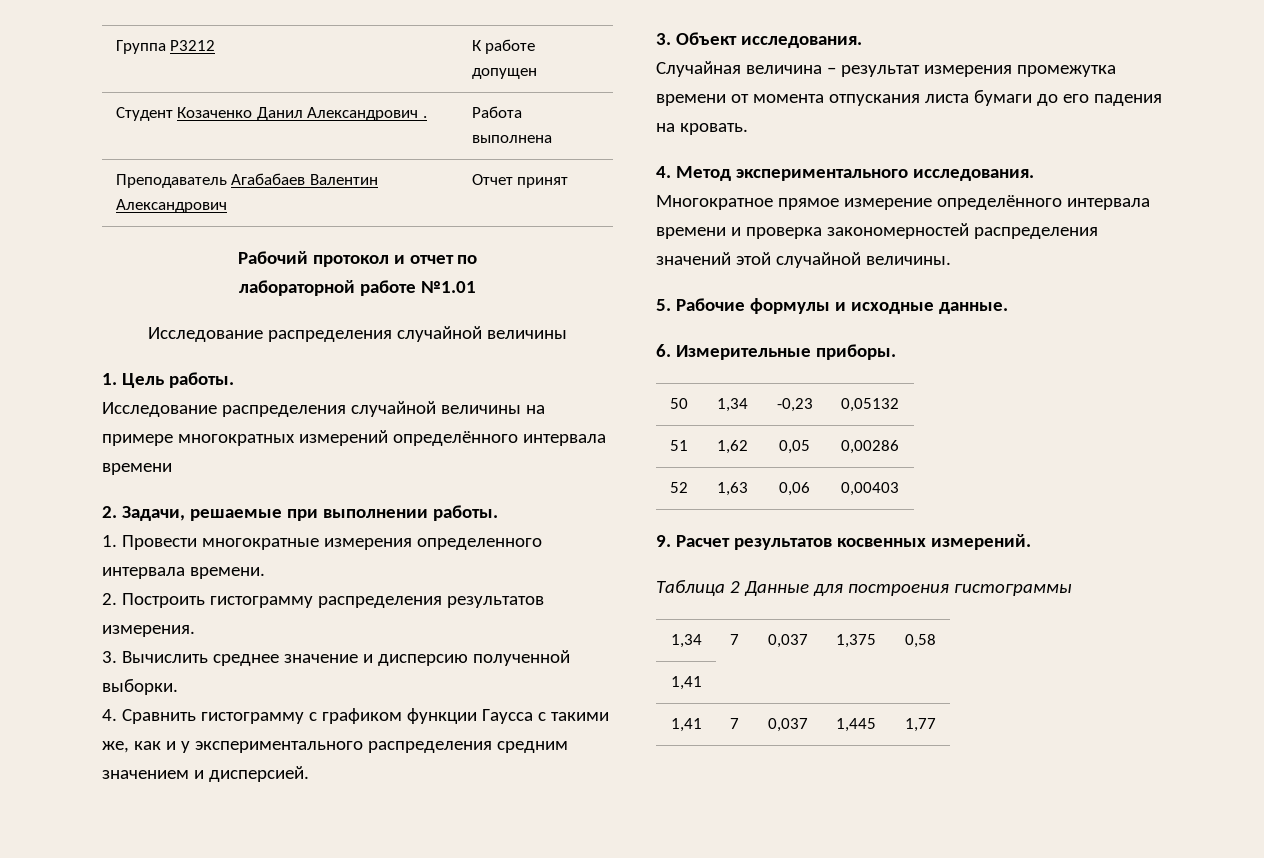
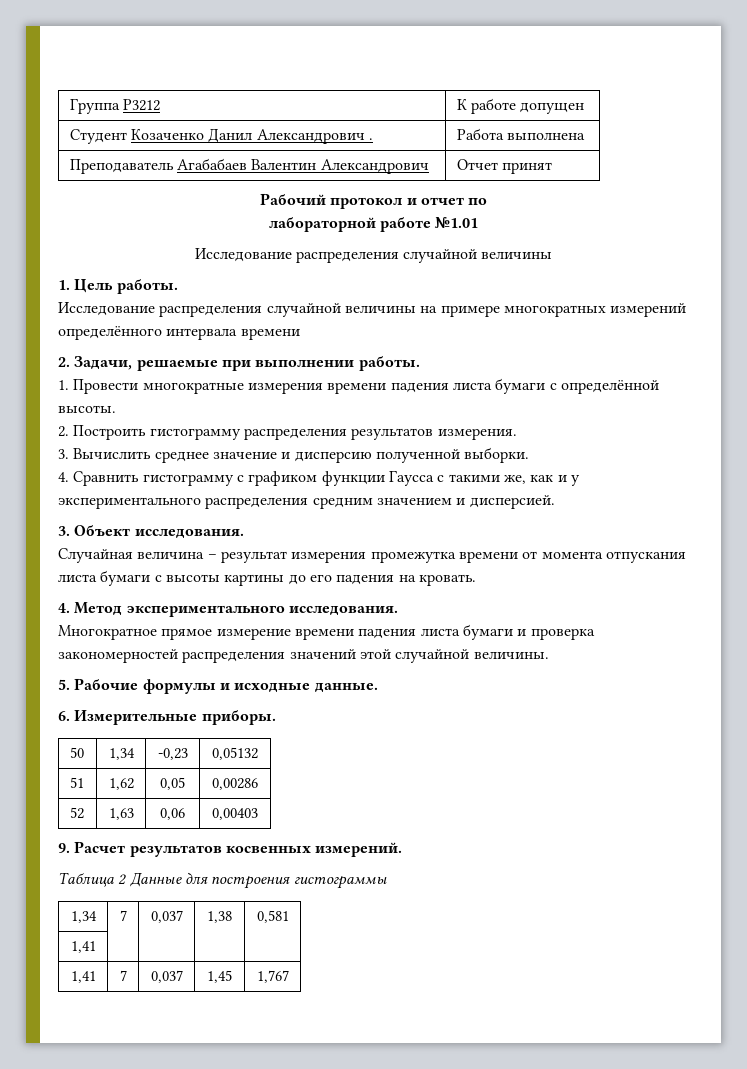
- 1. Провести многократные измерения определенного интервала времени.
+ 1. Провести многократные измерения времени падения листа бумаги с определённой высоты.
- Случайная величина – результат измерения промежутка времени от момента отпускания листа бумаги до его падения на кровать.
+ Случайная величина – результат измерения промежутка времени от момента отпускания листа бумаги с высоты картины до его падения на кровать.
- Многократное прямое измерение определённого интервала времени и проверка закономерностей распределения значений этой случайной величины.
+ Многократное прямое измерение времени падения листа бумаги и проверка закономерностей распределения значений этой случайной величины.
- 1,34 | 7 | 0,037 | 1,375 | 0,58
+ 1,34 | 7 | 0,037 | 1,38 | 0,581
- 1,41 | 7 | 0,037 | 1,445 | 1,77
+ 1,41 | 7 | 0,037 | 1,45 | 1,767

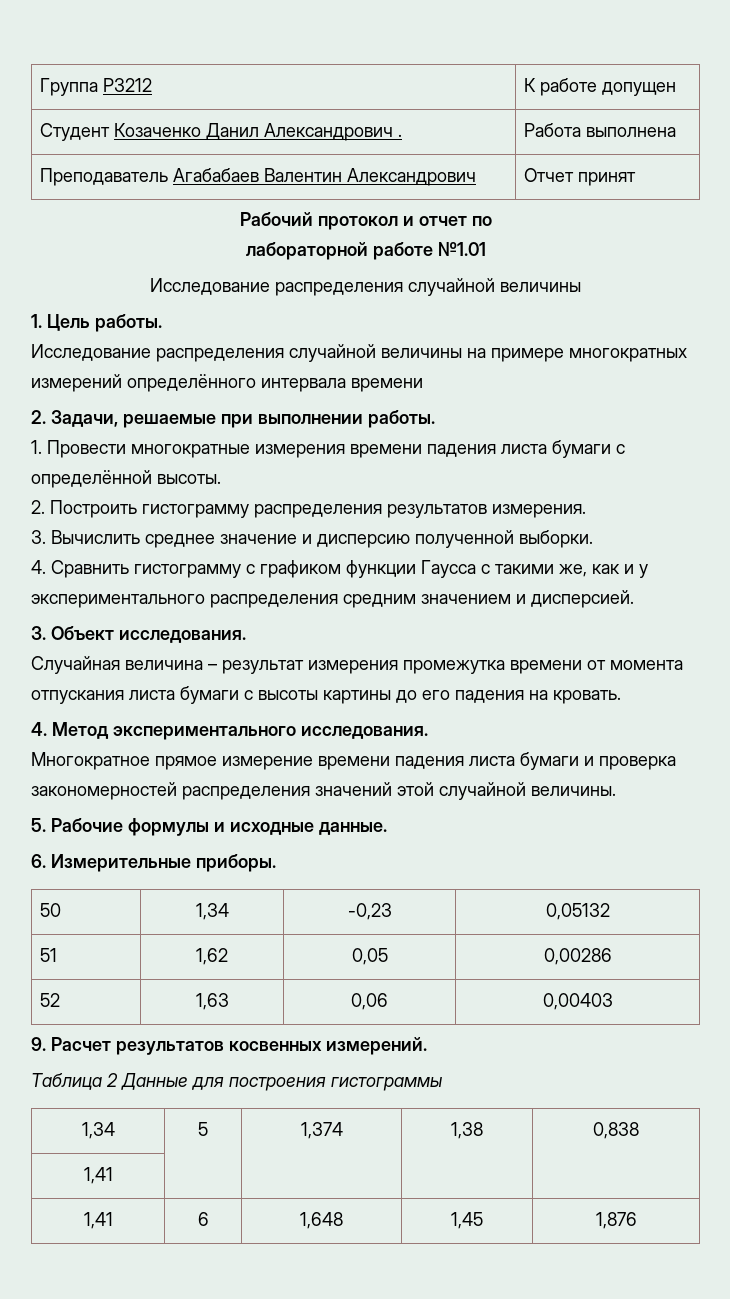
- 1,34 | 7 | 0,037 | 1,38 | 0,581
+ 1,34 | 5 | 1,374 | 1,38 | 0,838
- 1,41 | 7 | 0,037 | 1,45 | 1,767
+ 1,41 | 6 | 1,648 | 1,45 | 1,876

